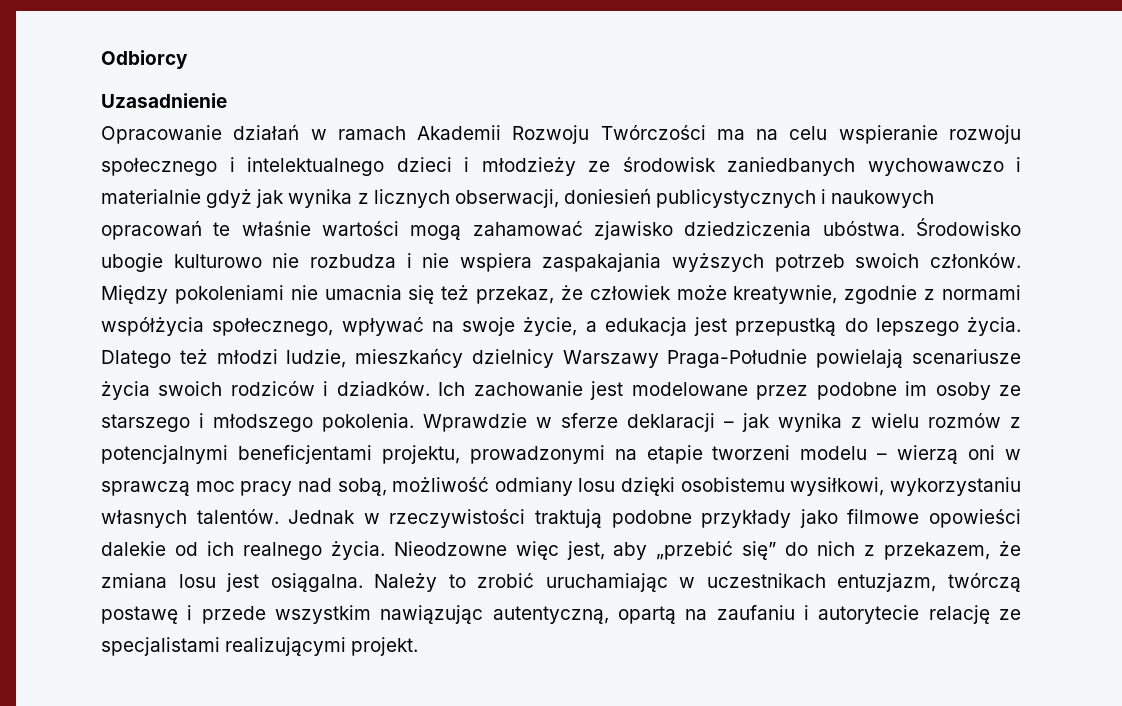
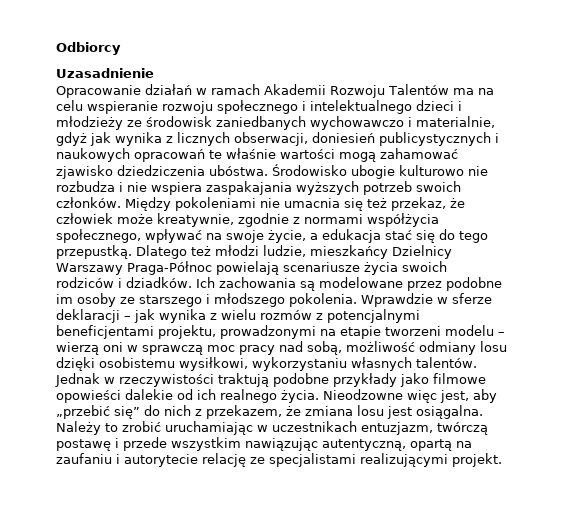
- Opracowanie działań w ramach Akademii Rozwoju Twórczości ma na celu wspieranie rozwoju społecznego i intelektualnego dzieci i młodzieży ze środowisk zaniedbanych wychowawczo i materialnie gdyż jak wynika z licznych obserwacji, doniesień publicystycznych i naukowych opracowań te właśnie wartości mogą zahamować zjawisko dziedziczenia ubóstwa.
+ Opracowanie działań w ramach Akademii Rozwoju Talentów ma na celu wspieranie rozwoju społecznego i intelektualnego dzieci i młodzieży ze środowisk zaniedbanych wychowawczo i materialnie, gdyż jak wynika z licznych obserwacji, doniesień publicystycznych i naukowych opracowań te właśnie wartości mogą zahamować zjawisko dziedziczenia ubóstwa.
- Między pokoleniami nie umacnia się też przekaz, że człowiek może kreatywnie, zgodnie z normami współżycia społecznego, wpływać na swoje życie, a edukacja jest przepustką do lepszego życia.
+ Między pokoleniami nie umacnia się też przekaz, że człowiek może kreatywnie, zgodnie z normami współżycia społecznego, wpływać na swoje życie, a edukacja stać się do tego przepustką.
- Dlatego też młodzi ludzie, mieszkańcy dzielnicy Warszawy Praga-Południe powielają scenariusze życia swoich rodziców i dziadków.
+ Dlatego też młodzi ludzie, mieszkańcy Dzielnicy Warszawy Praga-Północ powielają scenariusze życia swoich rodziców i dziadków.
- Ich zachowanie jest modelowane przez podobne im osoby ze starszego i młodszego pokolenia.
+ Ich zachowania są modelowane przez podobne im osoby ze starszego i młodszego pokolenia.

